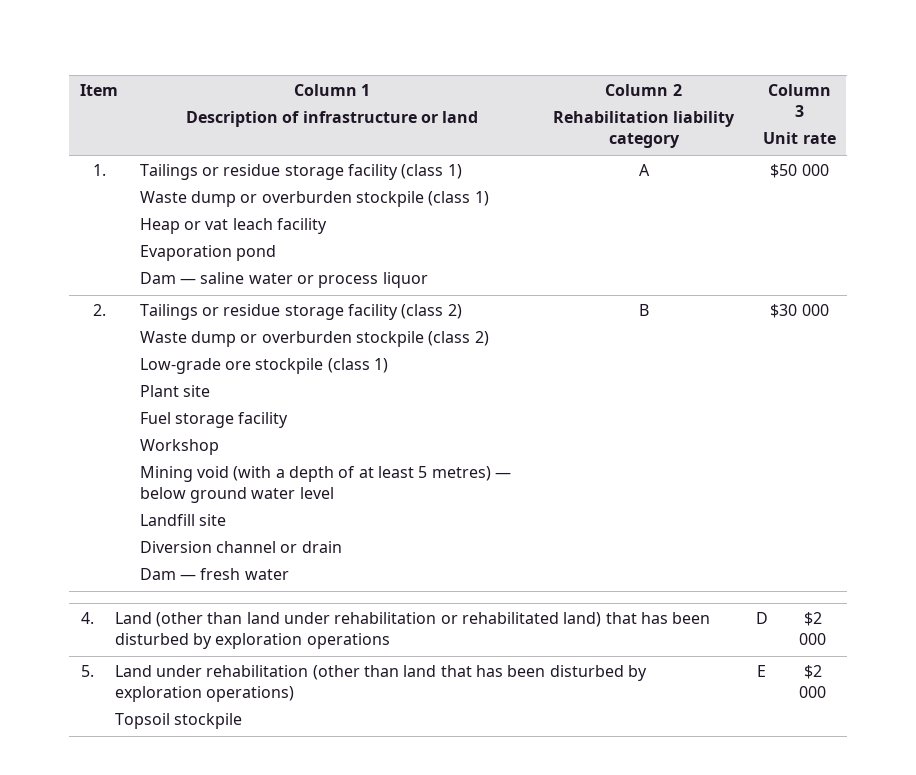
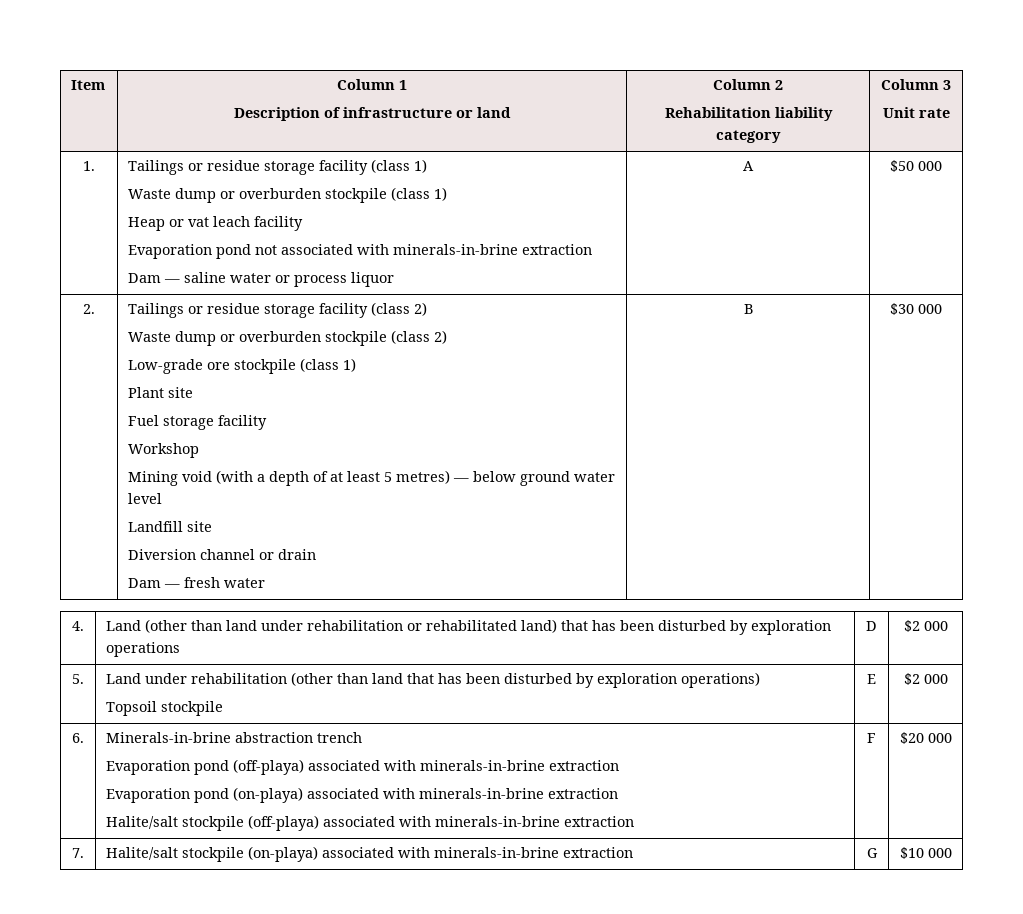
  1. | Tailings or residue storage facility (class 1)
  Waste dump or overburden stockpile (class 1)
  Heap or vat leach facility
- Evaporation pond
+ Evaporation pond not associated with minerals-in-brine extraction
+ 6. | Minerals-in-brine abstraction trench
+ Evaporation pond (off-playa) associated with minerals-in-brine extraction
+ Evaporation pond (on-playa) associated with minerals-in-brine extraction
+ Halite/salt stockpile (off-playa) associated with minerals-in-brine extraction | F | $20 000
+ 7. | Halite/salt stockpile (on-playa) associated with minerals-in-brine extraction | G | $10 000

